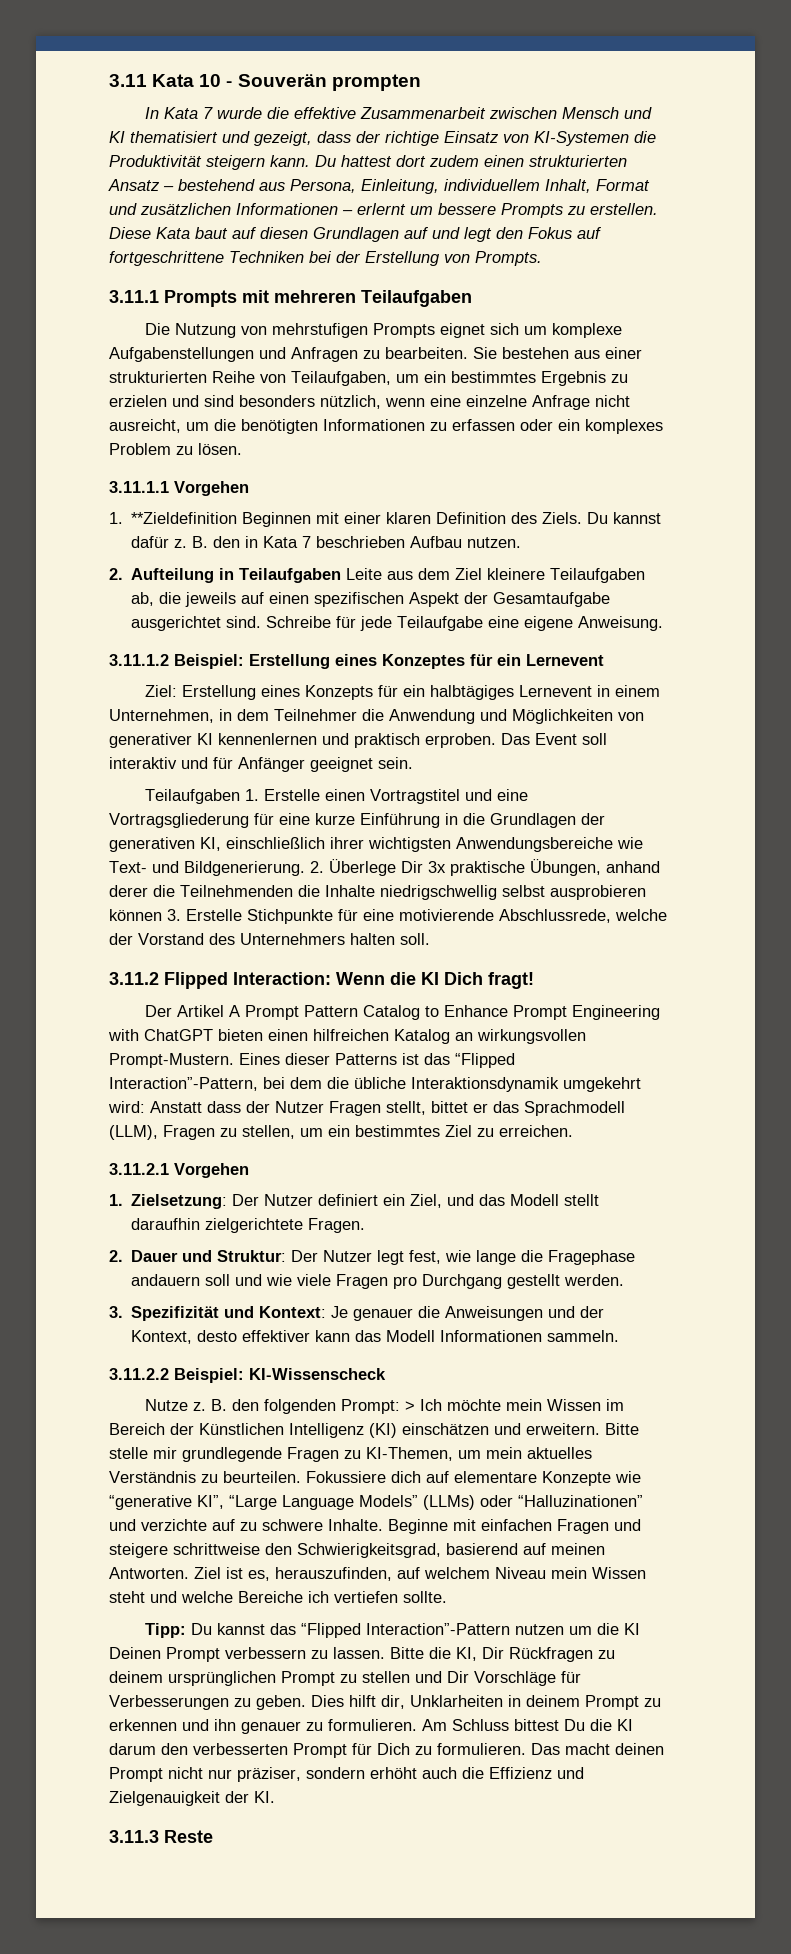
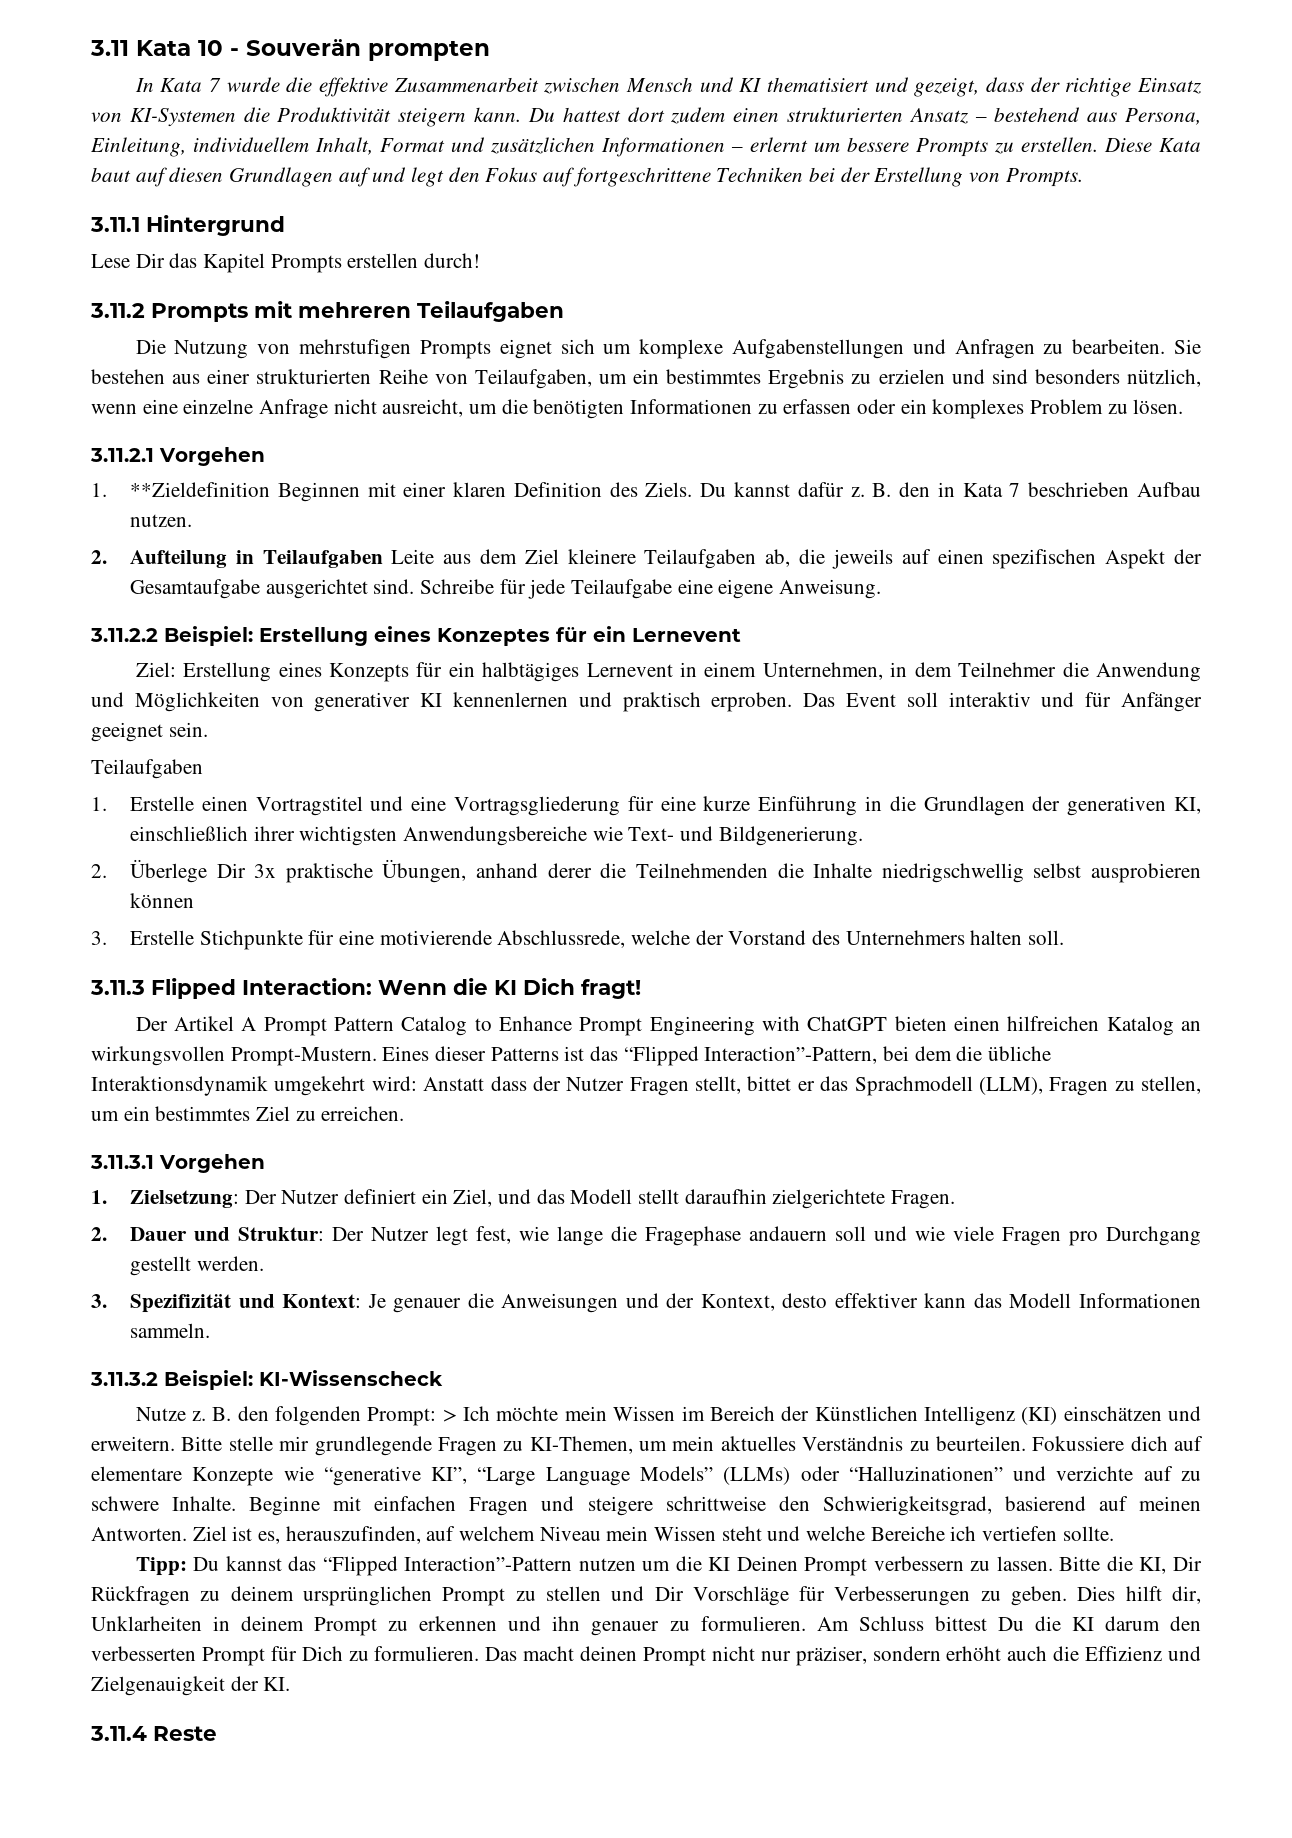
- 3.11.1 Prompts mit mehreren Teilaufgaben
+ 3.11.1 Hintergrund
+ Lese Dir das Kapitel Prompts erstellen durch!
+ 3.11.2 Prompts mit mehreren Teilaufgaben
- 3.11.1.1 Vorgehen
+ 3.11.2.1 Vorgehen
- 3.11.1.2 Beispiel: Erstellung eines Konzeptes für ein Lernevent
+ 3.11.2.2 Beispiel: Erstellung eines Konzeptes für ein Lernevent
  Das Event soll interaktiv und für Anfänger geeignet sein.
- Teilaufgaben 1. Erstelle einen Vortragstitel und eine Vortragsgliederung für eine kurze Einführung in die Grundlagen der generativen KI, einschließlich ihrer wichtigsten Anwendungsbereiche wie Text- und Bildgenerierung. 2. Überlege Dir 3x praktische Übungen, anhand derer die Teilnehmenden die Inhalte niedrigschwellig selbst ausprobieren können 3. Erstelle Stichpunkte für eine motivierende Abschlussrede, welche der Vorstand des Unternehmers halten soll.
+ Teilaufgaben
+ 1. Erstelle einen Vortragstitel und eine Vortragsgliederung für eine kurze Einführung in die Grundlagen der generativen KI, einschließlich ihrer wichtigsten Anwendungsbereiche wie Text- und Bildgenerierung.
+ 2. Überlege Dir 3x praktische Übungen, anhand derer die Teilnehmenden die Inhalte niedrigschwellig selbst ausprobieren können
+ 3. Erstelle Stichpunkte für eine motivierende Abschlussrede, welche der Vorstand des Unternehmers halten soll.
- 3.11.2 Flipped Interaction: Wenn die KI Dich fragt!
+ 3.11.3 Flipped Interaction: Wenn die KI Dich fragt!
- 3.11.2.1 Vorgehen
+ 3.11.3.1 Vorgehen
- 3.11.2.2 Beispiel: KI-Wissenscheck
+ 3.11.3.2 Beispiel: KI-Wissenscheck
- 3.11.3 Reste
+ 3.11.4 Reste

